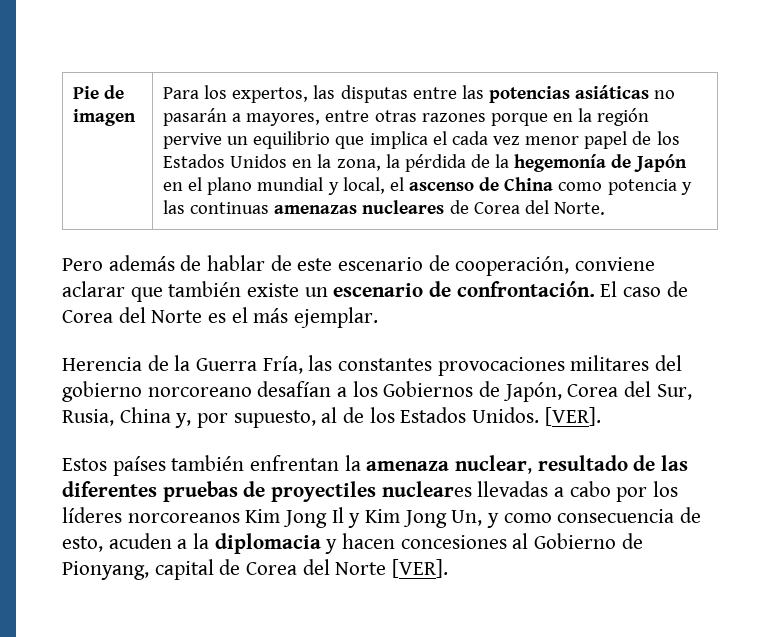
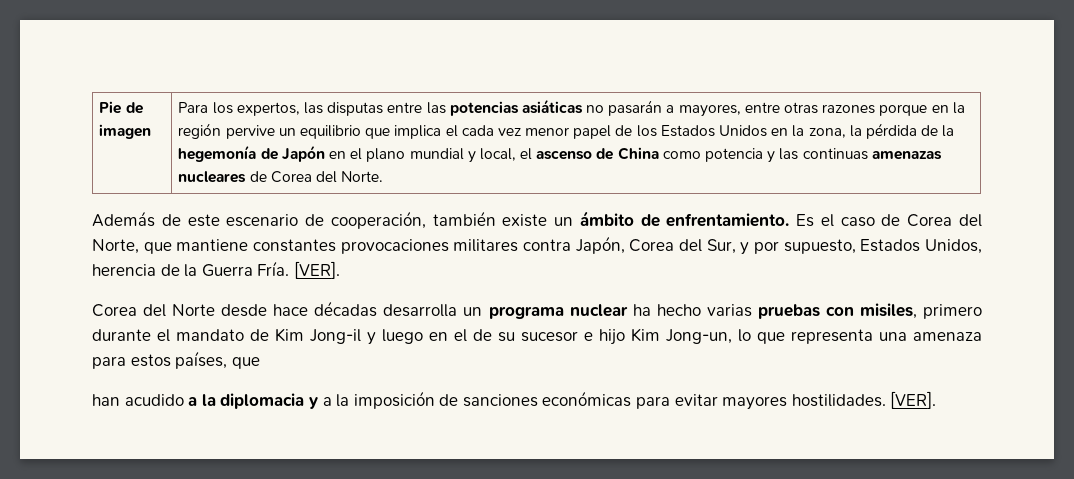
- Pero además de hablar de este escenario de cooperación, conviene aclarar que también existe un escenario de confrontación. El caso de Corea del Norte es el más ejemplar.
- Herencia de la Guerra Fría, las constantes provocaciones militares del gobierno norcoreano desafían a los Gobiernos de Japón, Corea del Sur, Rusia, China y, por supuesto, al de los Estados Unidos. [VER].
- Estos países también enfrentan la amenaza nuclear, resultado de las diferentes pruebas de proyectiles nucleares llevadas a cabo por los líderes norcoreanos Kim Jong Il y Kim Jong Un, y como consecuencia de esto, acuden a la diplomacia y hacen concesiones al Gobierno de Pionyang, capital de Corea del Norte [VER].
+ Además de este escenario de cooperación, también existe un ámbito de enfrentamiento. Es el caso de Corea del Norte, que mantiene constantes provocaciones militares contra Japón, Corea del Sur, y por supuesto, Estados Unidos, herencia de la Guerra Fría. [VER].
+ Corea del Norte desde hace décadas desarrolla un programa nuclear ha hecho varias pruebas con misiles, primero durante el mandato de Kim Jong-il y luego en el de su sucesor e hijo Kim Jong-un, lo que representa una amenaza para estos países, que
+ han acudido a la diplomacia y a la imposición de sanciones económicas para evitar mayores hostilidades. [VER].

